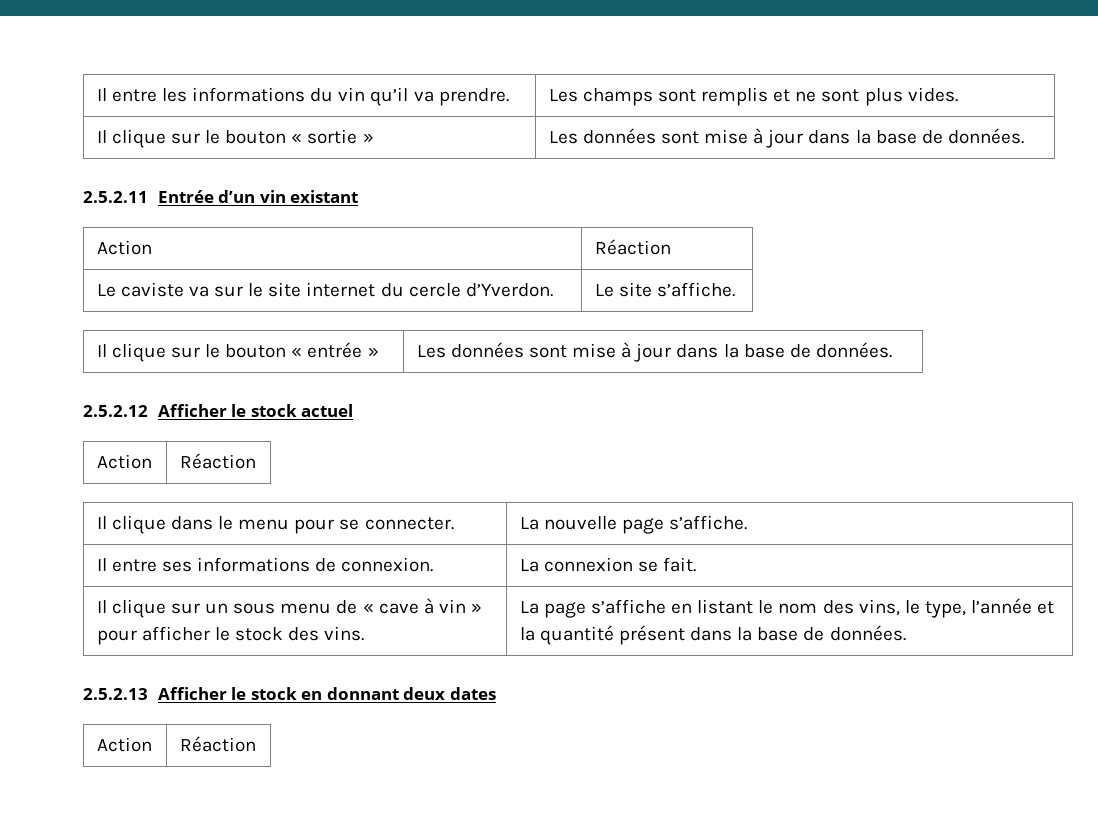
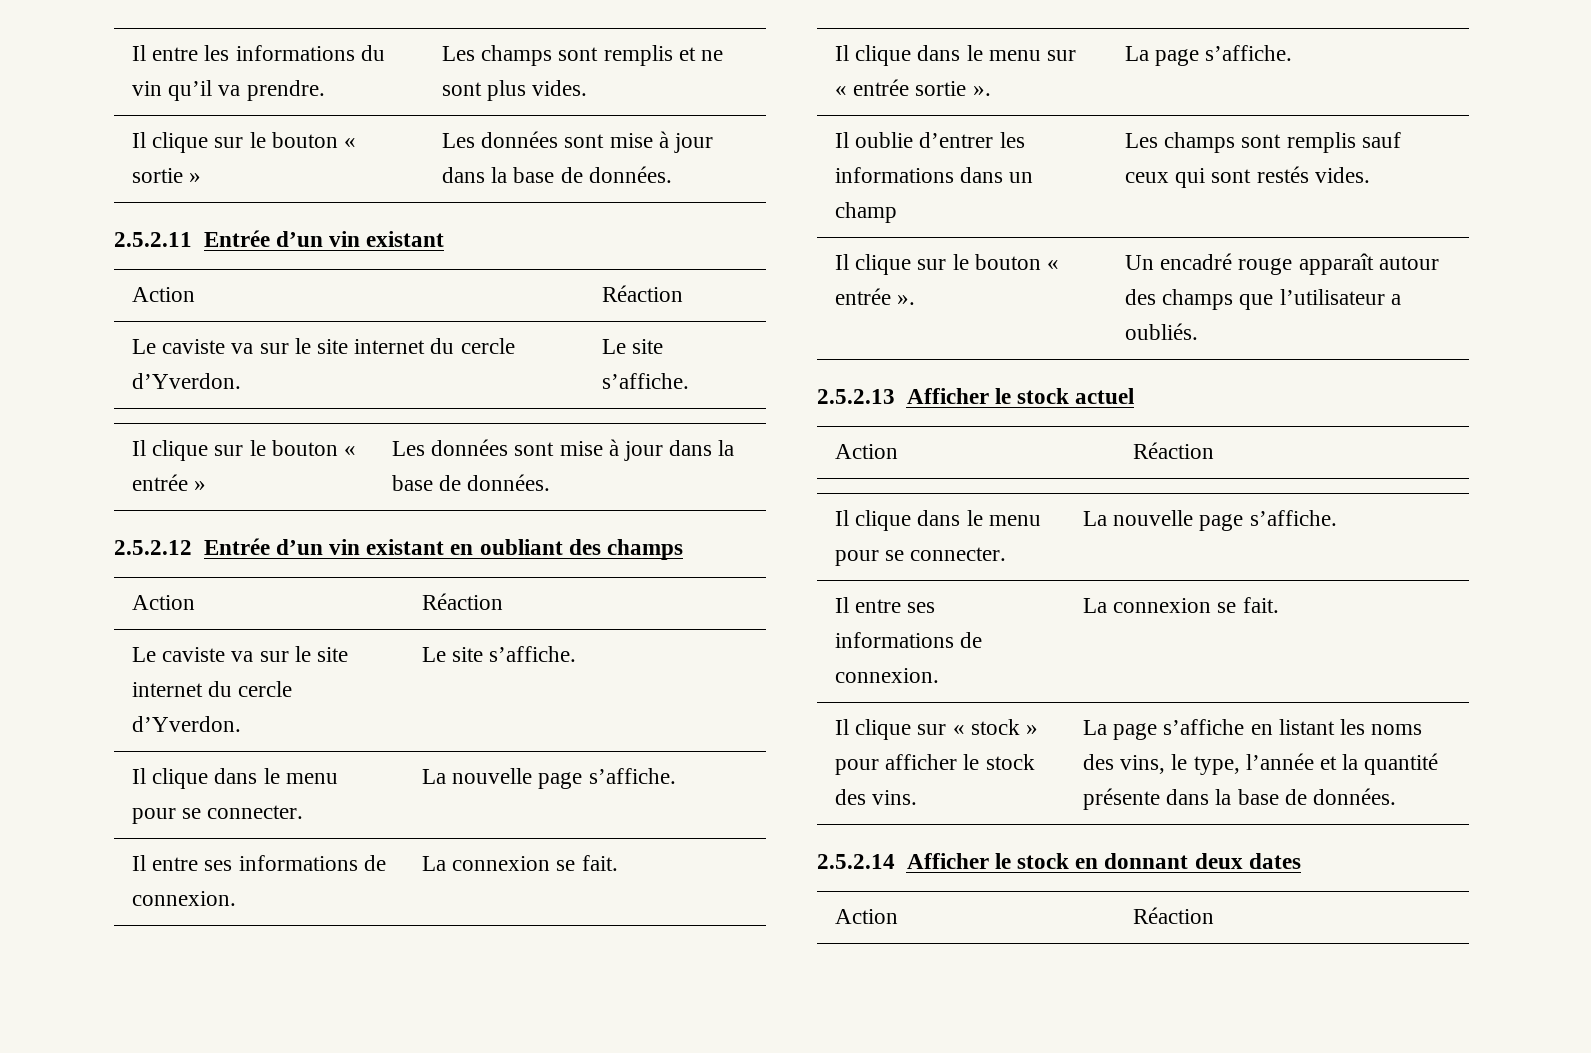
- 2.5.2.12 Afficher le stock actuel
+ 2.5.2.12 Entrée d’un vin existant en oubliant des champs
+ Action | Réaction
+ Le caviste va sur le site internet du cercle d’Yverdon. | Le site s’affiche.
+ Il clique dans le menu pour se connecter. | La nouvelle page s’affiche.
+ Il entre ses informations de connexion. | La connexion se fait.
+ Il clique dans le menu sur « entrée sortie ». | La page s’affiche.
+ Il oublie d’entrer les informations dans un champ | Les champs sont remplis sauf ceux qui sont restés vides.
+ Il clique sur le bouton « entrée ». | Un encadré rouge apparaît autour des champs que l’utilisateur a oubliés.
+ 2.5.2.13 Afficher le stock actuel
- Il clique sur un sous menu de « cave à vin » pour afficher le stock des vins. | La page s’affiche en listant le nom des vins, le type, l’année et la quantité présent dans la base de données.
- 2.5.2.13 Afficher le stock en donnant deux dates
+ Il clique sur « stock » pour afficher le stock des vins. | La page s’affiche en listant les noms des vins, le type, l’année et la quantité présente dans la base de données.
+ 2.5.2.14 Afficher le stock en donnant deux dates

